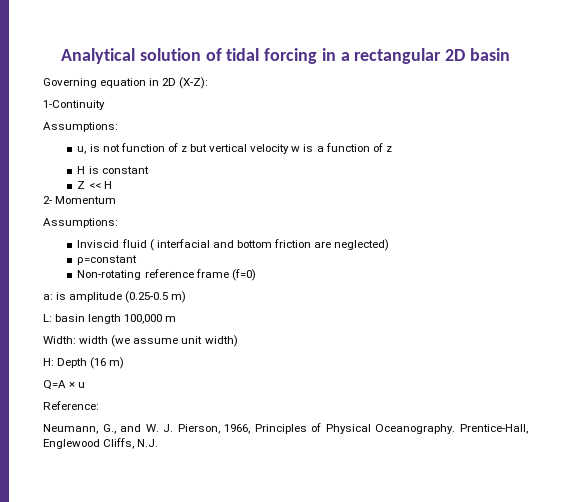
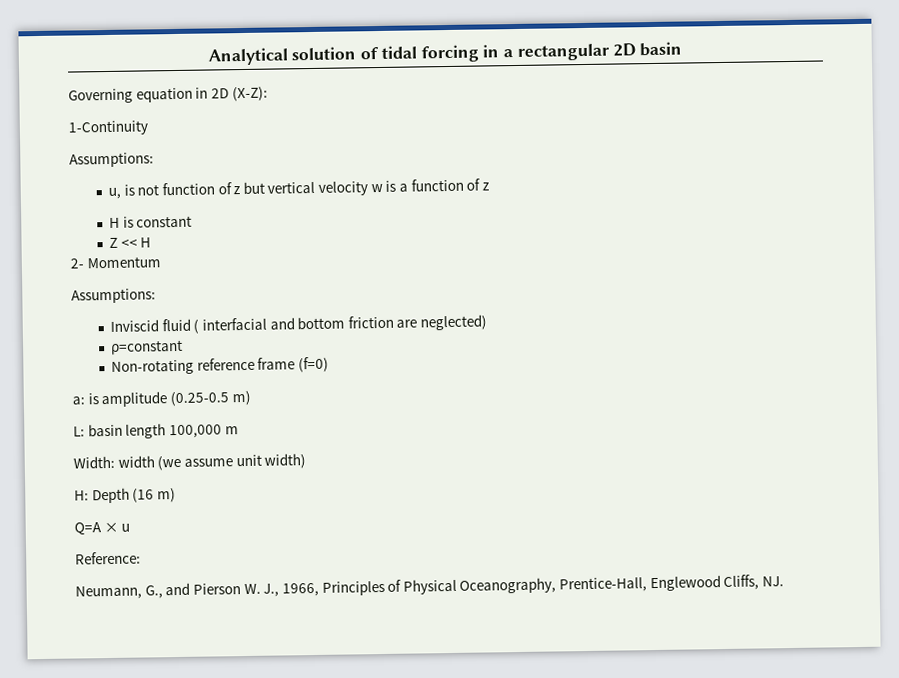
- Neumann, G., and W. J. Pierson, 1966, Principles of Physical Oceanography. Prentice-Hall, Englewood Cliffs, N.J.
+ Neumann, G., and Pierson W. J., 1966, Principles of Physical Oceanography, Prentice-Hall, Englewood Cliffs, NJ.

